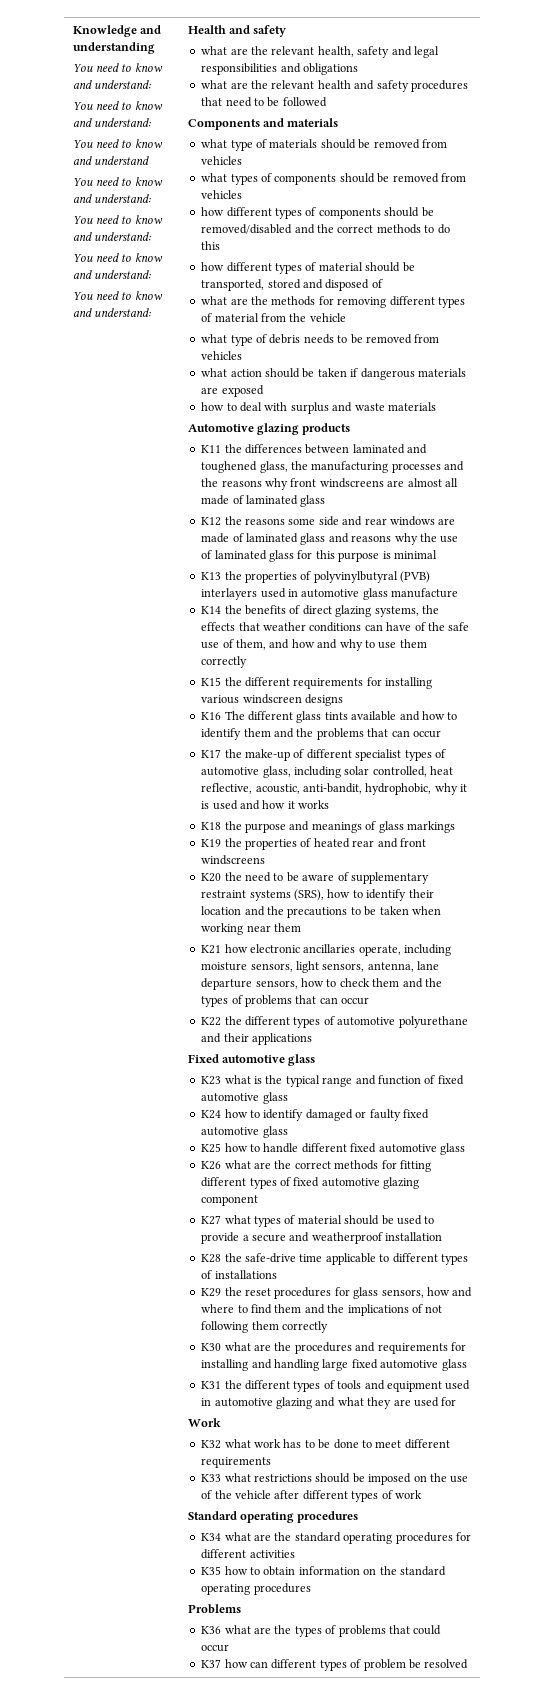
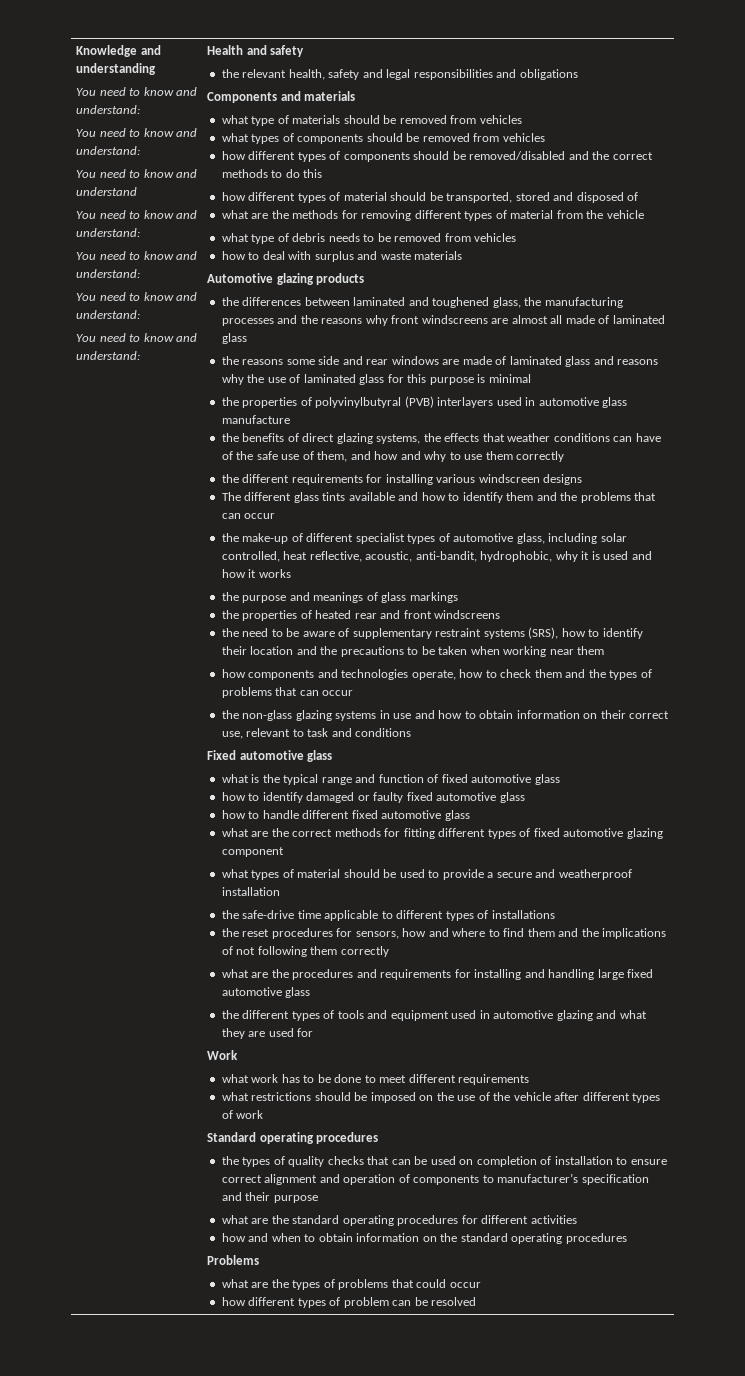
- what are the relevant health, safety and legal responsibilities and obligations
+ the relevant health, safety and legal responsibilities and obligations
- what are the relevant health and safety procedures that need to be followed
- what action should be taken if dangerous materials are exposed
- K11 the differences between laminated and toughened glass, the manufacturing processes and the reasons why front windscreens are almost all made of laminated glass
+ the differences between laminated and toughened glass, the manufacturing processes and the reasons why front windscreens are almost all made of laminated glass
- K12 the reasons some side and rear windows are made of laminated glass and reasons why the use of laminated glass for this purpose is minimal
+ the reasons some side and rear windows are made of laminated glass and reasons why the use of laminated glass for this purpose is minimal
- K13 the properties of polyvinylbutyral (PVB) interlayers used in automotive glass manufacture
+ the properties of polyvinylbutyral (PVB) interlayers used in automotive glass manufacture
- K14 the benefits of direct glazing systems, the effects that weather conditions can have of the safe use of them, and how and why to use them correctly
+ the benefits of direct glazing systems, the effects that weather conditions can have of the safe use of them, and how and why to use them correctly
- K15 the different requirements for installing various windscreen designs
+ the different requirements for installing various windscreen designs
- K16 The different glass tints available and how to identify them and the problems that can occur
+ The different glass tints available and how to identify them and the problems that can occur
- K17 the make-up of different specialist types of automotive glass, including solar controlled, heat reflective, acoustic, anti-bandit, hydrophobic, why it is used and how it works
+ the make-up of different specialist types of automotive glass, including solar controlled, heat reflective, acoustic, anti-bandit, hydrophobic, why it is used and how it works
- K18 the purpose and meanings of glass markings
+ the purpose and meanings of glass markings
- K19 the properties of heated rear and front windscreens
+ the properties of heated rear and front windscreens
- K20 the need to be aware of supplementary restraint systems (SRS), how to identify their location and the precautions to be taken when working near them
+ the need to be aware of supplementary restraint systems (SRS), how to identify their location and the precautions to be taken when working near them
- K21 how electronic ancillaries operate, including moisture sensors, light sensors, antenna, lane departure sensors, how to check them and the types of problems that can occur
+ how components and technologies operate, how to check them and the types of problems that can occur
- K22 the different types of automotive polyurethane and their applications
+ the non-glass glazing systems in use and how to obtain information on their correct use, relevant to task and conditions
- K23 what is the typical range and function of fixed automotive glass
+ what is the typical range and function of fixed automotive glass
- K24 how to identify damaged or faulty fixed automotive glass
+ how to identify damaged or faulty fixed automotive glass
- K25 how to handle different fixed automotive glass
+ how to handle different fixed automotive glass
- K26 what are the correct methods for fitting different types of fixed automotive glazing component
+ what are the correct methods for fitting different types of fixed automotive glazing component
- K27 what types of material should be used to provide a secure and weatherproof installation
+ what types of material should be used to provide a secure and weatherproof installation
- K28 the safe-drive time applicable to different types of installations
+ the safe-drive time applicable to different types of installations
- K29 the reset procedures for glass sensors, how and where to find them and the implications of not following them correctly
+ the reset procedures for sensors, how and where to find them and the implications of not following them correctly
- K30 what are the procedures and requirements for installing and handling large fixed automotive glass
+ what are the procedures and requirements for installing and handling large fixed automotive glass
- K31 the different types of tools and equipment used in automotive glazing and what they are used for
+ the different types of tools and equipment used in automotive glazing and what they are used for
- K32 what work has to be done to meet different requirements
+ what work has to be done to meet different requirements
- K33 what restrictions should be imposed on the use of the vehicle after different types of work
+ what restrictions should be imposed on the use of the vehicle after different types of work
- K34 what are the standard operating procedures for different activities
+ the types of quality checks that can be used on completion of installation to ensure correct alignment and operation of components to manufacturer’s specification and their purpose
+ what are the standard operating procedures for different activities
- K35 how to obtain information on the standard operating procedures
+ how and when to obtain information on the standard operating procedures
- K36 what are the types of problems that could occur
+ what are the types of problems that could occur
- K37 how can different types of problem be resolved
+ how different types of problem can be resolved

